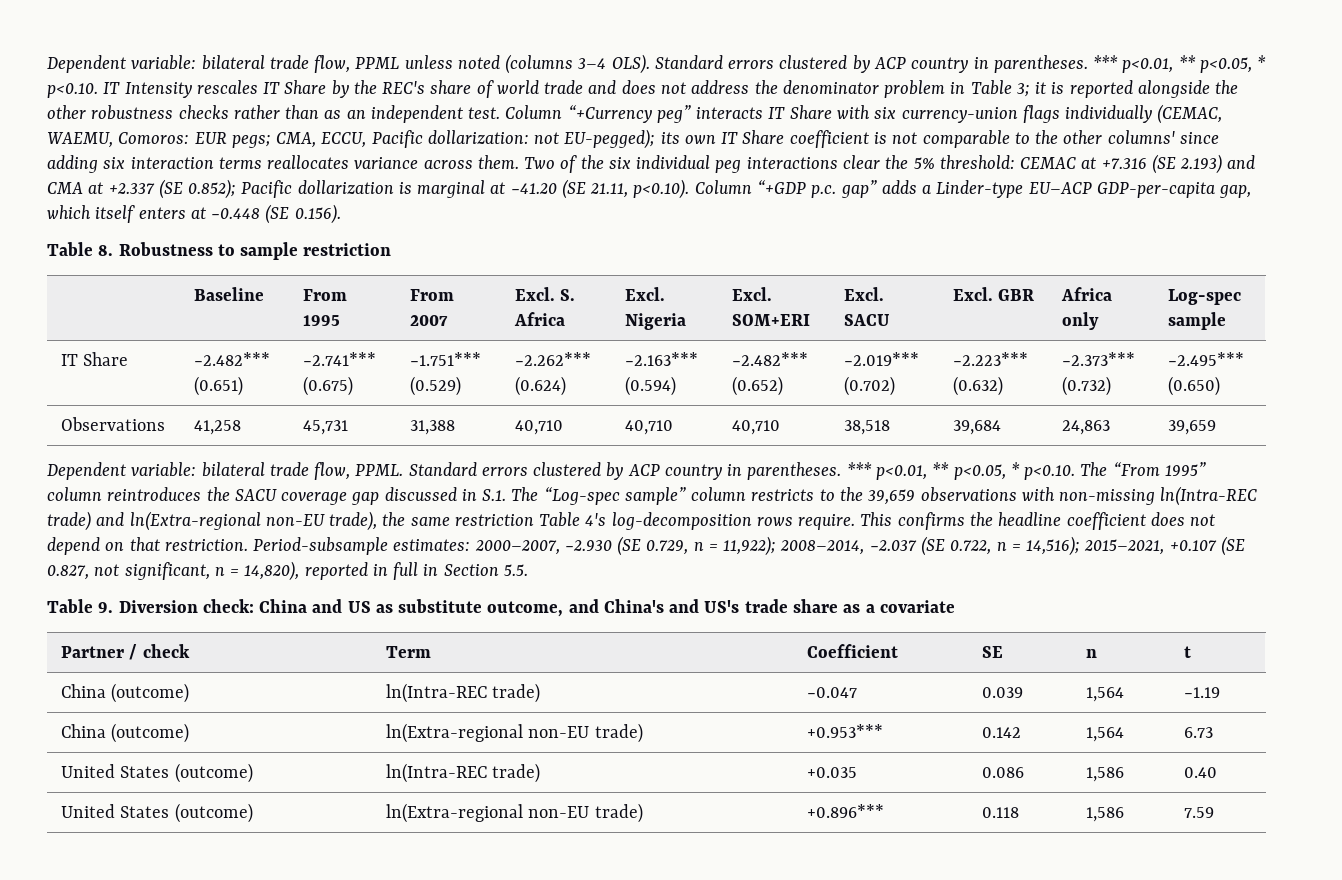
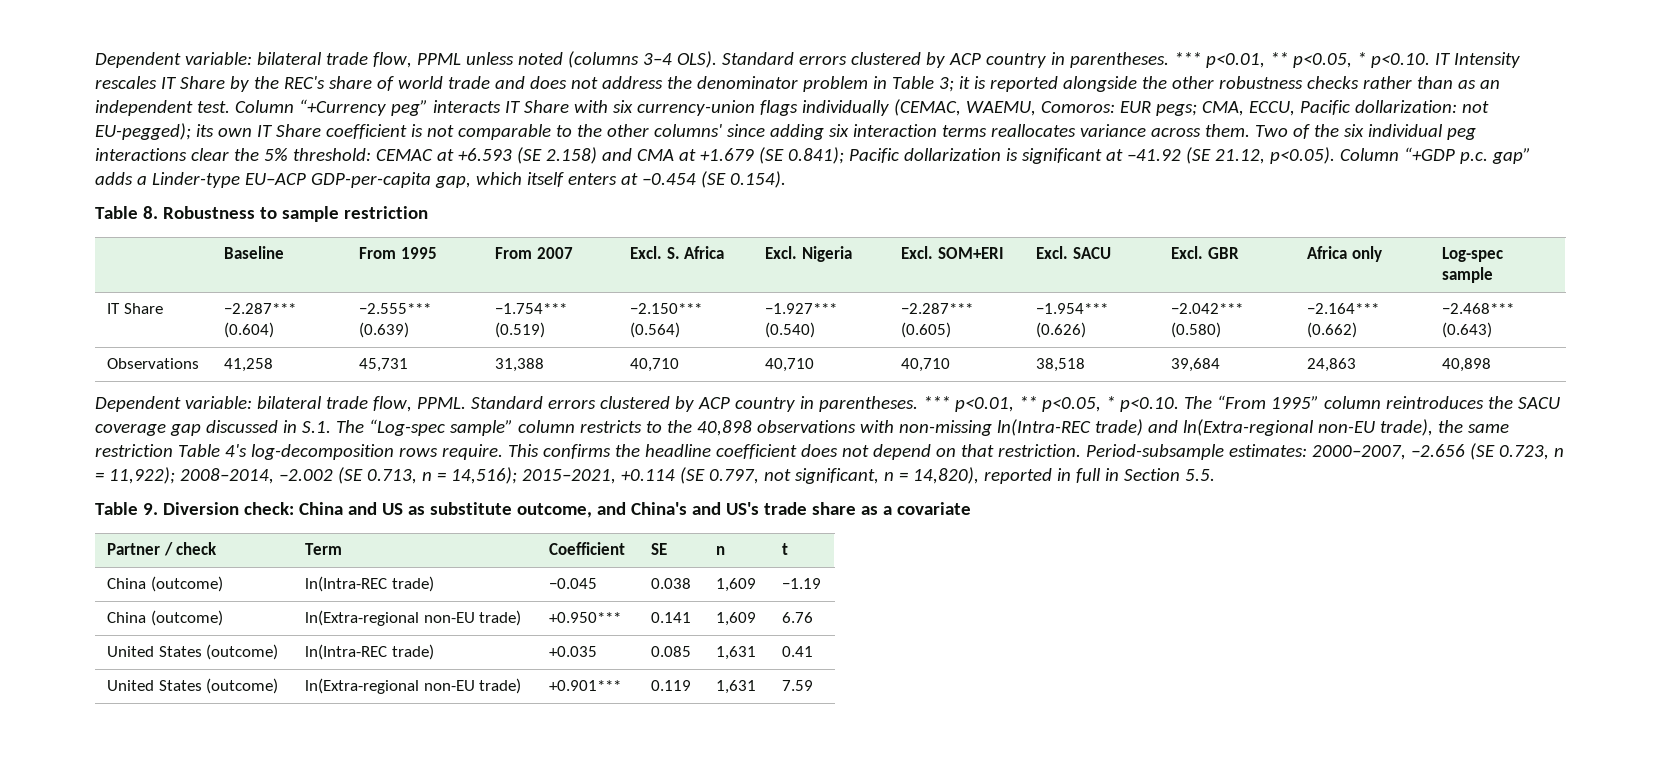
- Two of the six individual peg interactions clear the 5% threshold: CEMAC at +7.316 (SE 2.193) and CMA at +2.337 (SE 0.852); Pacific dollarization is marginal at −41.20 (SE 21.11, p<0.10). Column “+GDP p.c. gap” adds a Linder-type EU–ACP GDP-per-capita gap, which itself enters at −0.448 (SE 0.156).
+ Two of the six individual peg interactions clear the 5% threshold: CEMAC at +6.593 (SE 2.158) and CMA at +1.679 (SE 0.841); Pacific dollarization is significant at −41.92 (SE 21.12, p<0.05). Column “+GDP p.c. gap” adds a Linder-type EU–ACP GDP-per-capita gap, which itself enters at −0.454 (SE 0.154).
- IT Share | −2.482*** (0.651) | −2.741*** (0.675) | −1.751*** (0.529) | −2.262*** (0.624) | −2.163*** (0.594) | −2.482*** (0.652) | −2.019*** (0.702) | −2.223*** (0.632) | −2.373*** (0.732) | −2.495*** (0.650)
+ IT Share | −2.287*** (0.604) | −2.555*** (0.639) | −1.754*** (0.519) | −2.150*** (0.564) | −1.927*** (0.540) | −2.287*** (0.605) | −1.954*** (0.626) | −2.042*** (0.580) | −2.164*** (0.662) | −2.468*** (0.643)
- Observations | 41,258 | 45,731 | 31,388 | 40,710 | 40,710 | 40,710 | 38,518 | 39,684 | 24,863 | 39,659
+ Observations | 41,258 | 45,731 | 31,388 | 40,710 | 40,710 | 40,710 | 38,518 | 39,684 | 24,863 | 40,898
- *** p<0.01, ** p<0.05, * p<0.10. The “From 1995” column reintroduces the SACU coverage gap discussed in S.1. The “Log-spec sample” column restricts to the 39,659 observations with non-missing ln(Intra-REC trade) and ln(Extra-regional non-EU trade), the same restriction Table 4's log-decomposition rows require.
+ *** p<0.01, ** p<0.05, * p<0.10. The “From 1995” column reintroduces the SACU coverage gap discussed in S.1. The “Log-spec sample” column restricts to the 40,898 observations with non-missing ln(Intra-REC trade) and ln(Extra-regional non-EU trade), the same restriction Table 4's log-decomposition rows require.
- Period-subsample estimates: 2000–2007, −2.930 (SE 0.729, n = 11,922); 2008–2014, −2.037 (SE 0.722, n = 14,516); 2015–2021, +0.107 (SE 0.827, not significant, n = 14,820), reported in full in Section 5.5.
+ Period-subsample estimates: 2000–2007, −2.656 (SE 0.723, n = 11,922); 2008–2014, −2.002 (SE 0.713, n = 14,516); 2015–2021, +0.114 (SE 0.797, not significant, n = 14,820), reported in full in Section 5.5.
- China (outcome) | ln(Intra-REC trade) | −0.047 | 0.039 | 1,564 | −1.19
+ China (outcome) | ln(Intra-REC trade) | −0.045 | 0.038 | 1,609 | −1.19
- China (outcome) | ln(Extra-regional non-EU trade) | +0.953*** | 0.142 | 1,564 | 6.73
+ China (outcome) | ln(Extra-regional non-EU trade) | +0.950*** | 0.141 | 1,609 | 6.76
- United States (outcome) | ln(Intra-REC trade) | +0.035 | 0.086 | 1,586 | 0.40
+ United States (outcome) | ln(Intra-REC trade) | +0.035 | 0.085 | 1,631 | 0.41
- United States (outcome) | ln(Extra-regional non-EU trade) | +0.896*** | 0.118 | 1,586 | 7.59
+ United States (outcome) | ln(Extra-regional non-EU trade) | +0.901*** | 0.119 | 1,631 | 7.59

